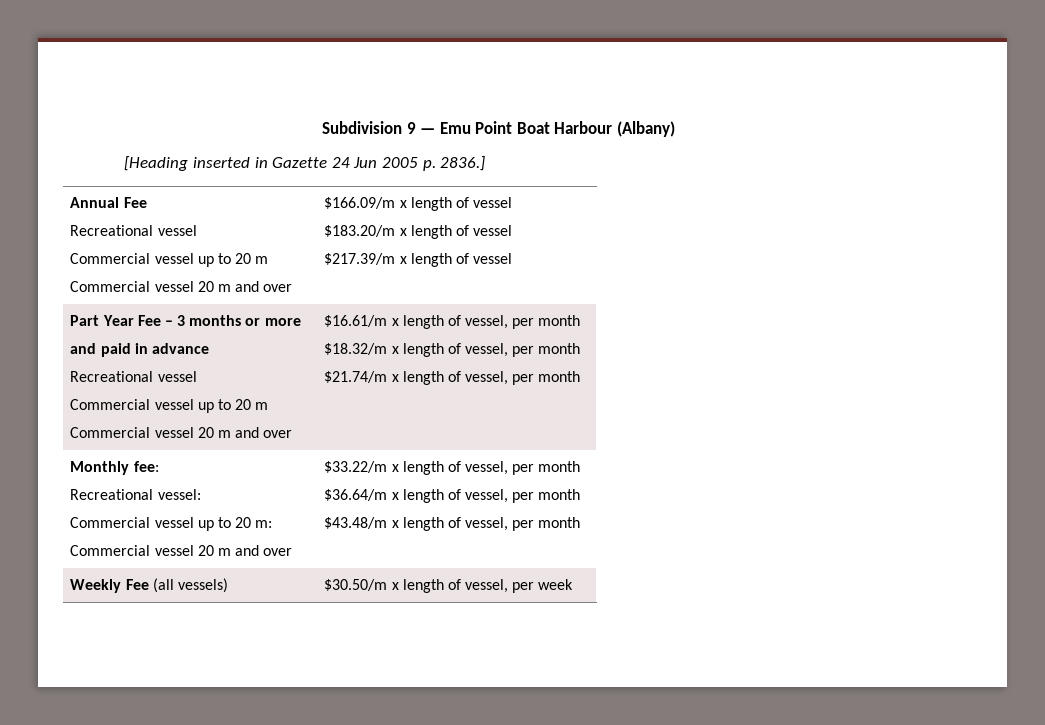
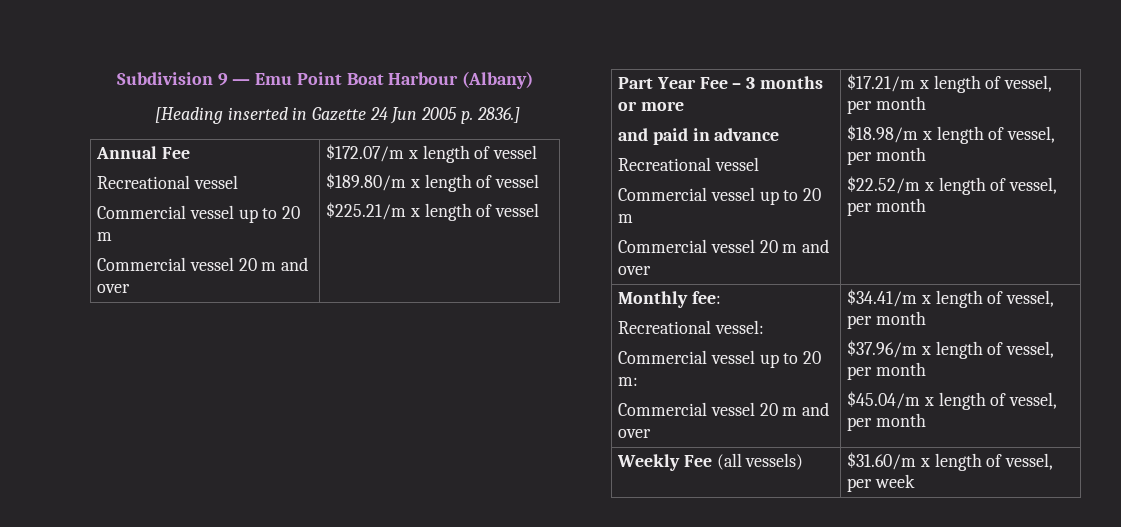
  Annual Fee
  Recreational vessel
  Commercial vessel up to 20 m
- Commercial vessel 20 m and over | $166.09/m x length of vessel
- $183.20/m x length of vessel
- $217.39/m x length of vessel
+ Commercial vessel 20 m and over | $172.07/m x length of vessel
+ $189.80/m x length of vessel
+ $225.21/m x length of vessel
- $16.61/m x length of vessel, per month
- $18.32/m x length of vessel, per month
- $21.74/m x length of vessel, per month
+ $17.21/m x length of vessel, per month
+ $18.98/m x length of vessel, per month
+ $22.52/m x length of vessel, per month
  Monthly fee:
  Recreational vessel:
  Commercial vessel up to 20 m:
- Commercial vessel 20 m and over | $33.22/m x length of vessel, per month
- $36.64/m x length of vessel, per month
- $43.48/m x length of vessel, per month
+ Commercial vessel 20 m and over | $34.41/m x length of vessel, per month
+ $37.96/m x length of vessel, per month
+ $45.04/m x length of vessel, per month
- Weekly Fee (all vessels) | $30.50/m x length of vessel, per week
+ Weekly Fee (all vessels) | $31.60/m x length of vessel, per week

